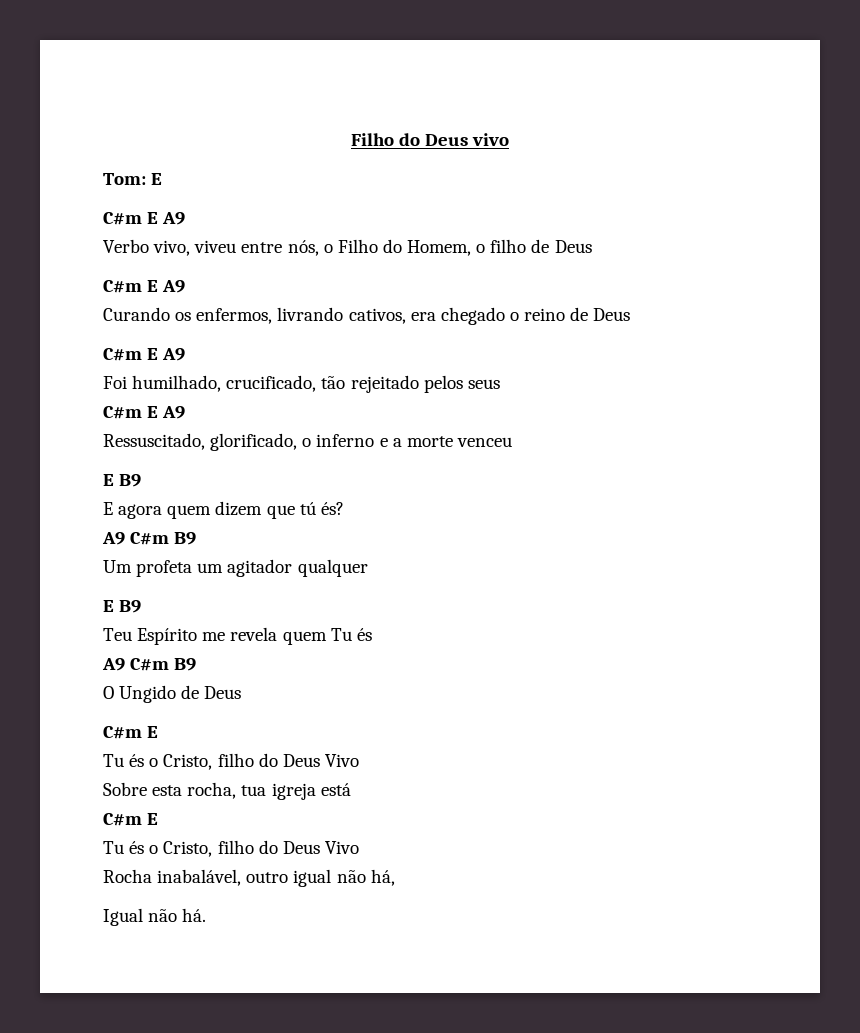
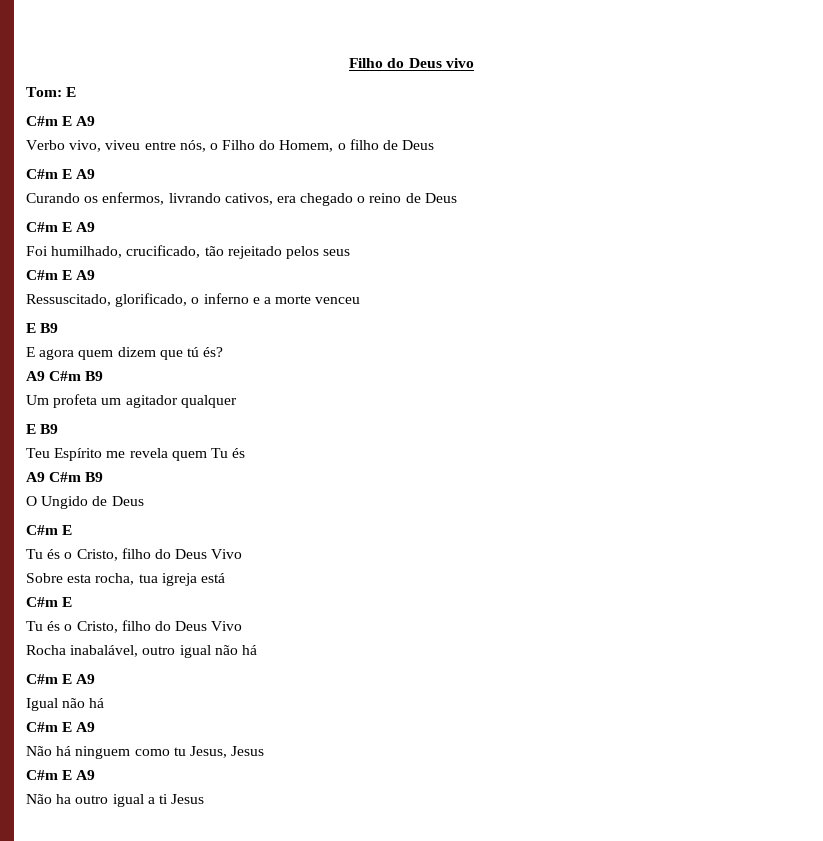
- Rocha inabalável, outro igual não há,
- Igual não há.
+ Rocha inabalável, outro igual não há
+ C#m E A9
+ Igual não há
+ C#m E A9
+ Não há ninguem como tu Jesus, Jesus
+ C#m E A9
+ Não ha outro igual a ti Jesus

